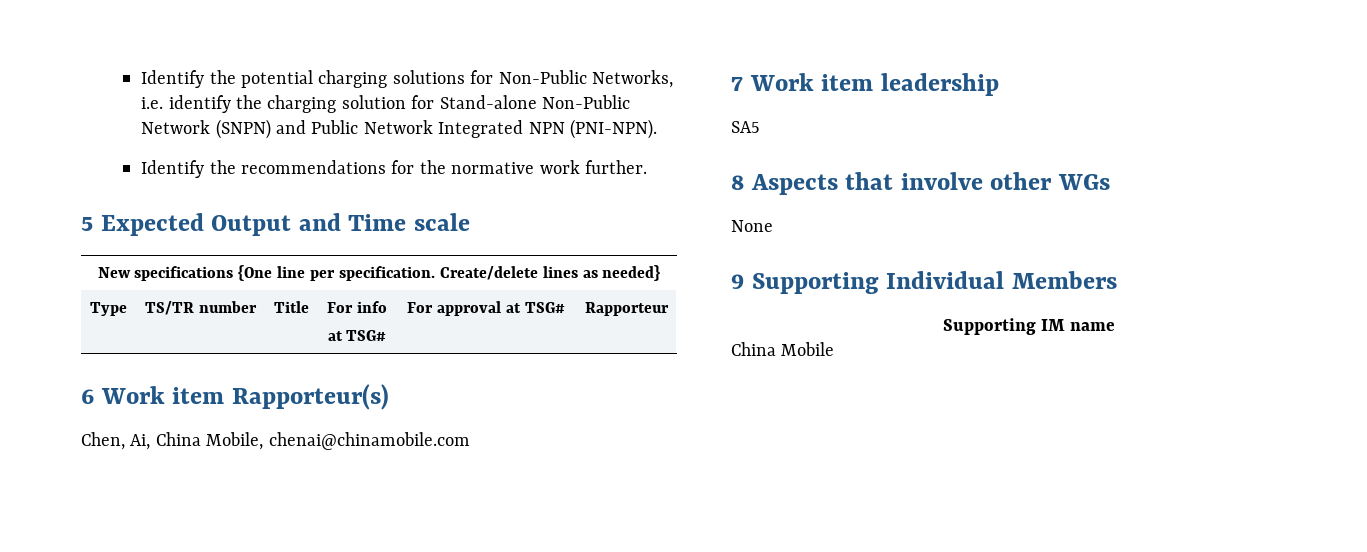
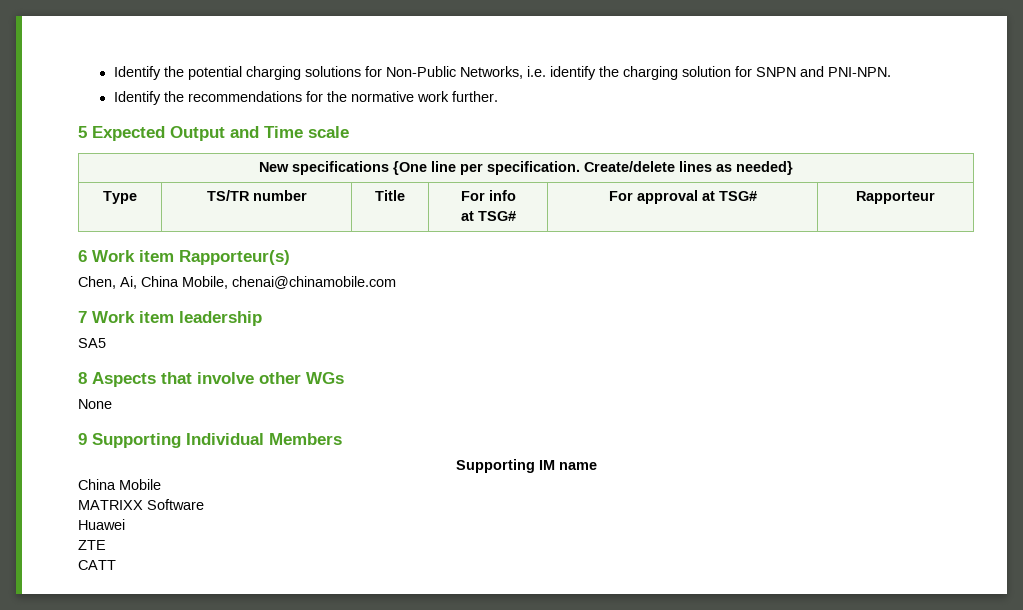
- Identify the potential charging solutions for Non-Public Networks, i.e. identify the charging solution for Stand-alone Non-Public Network (SNPN) and Public Network Integrated NPN (PNI-NPN).
+ Identify the potential charging solutions for Non-Public Networks, i.e. identify the charging solution for SNPN and PNI-NPN.
+ MATRIXX Software
+ Huawei
+ ZTE
+ CATT

